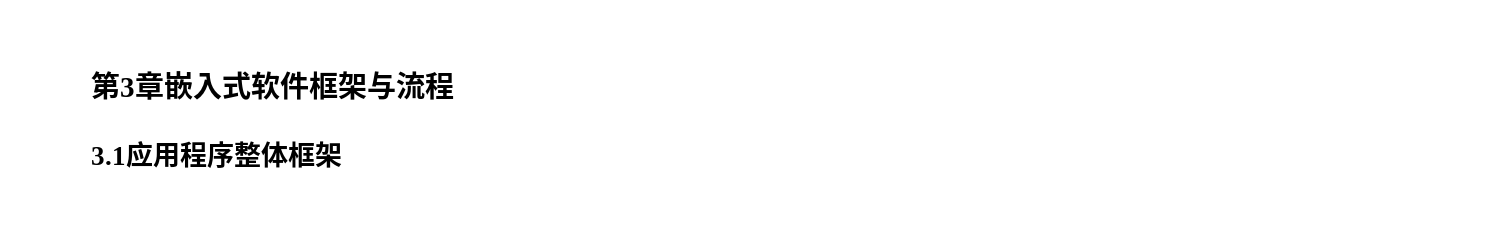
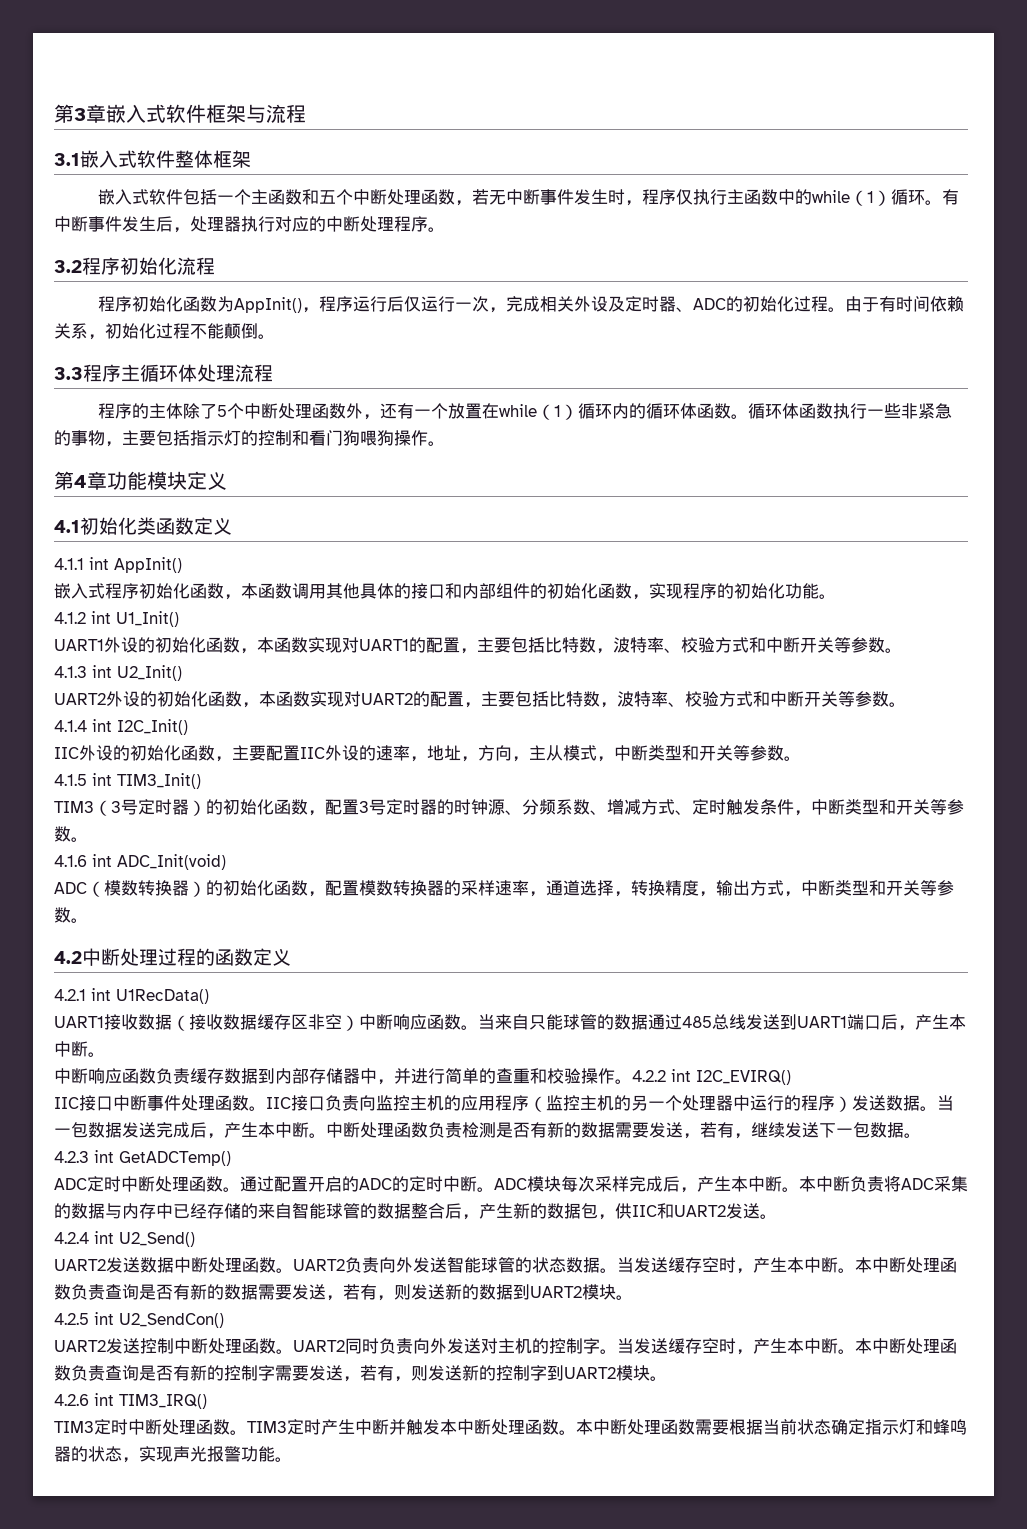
- 3.1应用程序整体框架
+ 3.1嵌入式软件整体框架
+ 嵌入式软件包括一个主函数和五个中断处理函数，若无中断事件发生时，程序仅执行主函数中的while（1）循环。有中断事件发生后，处理器执行对应的中断处理程序。
+ 3.2程序初始化流程
+ 程序初始化函数为AppInit()，程序运行后仅运行一次，完成相关外设及定时器、ADC的初始化过程。由于有时间依赖关系，初始化过程不能颠倒。
+ 3.3程序主循环体处理流程
+ 程序的主体除了5个中断处理函数外，还有一个放置在while（1）循环内的循环体函数。循环体函数执行一些非紧急的事物，主要包括指示灯的控制和看门狗喂狗操作。
+ 第4章功能模块定义
+ 4.1初始化类函数定义
+ 4.1.1 int AppInit()
+ 嵌入式程序初始化函数，本函数调用其他具体的接口和内部组件的初始化函数，实现程序的初始化功能。
+ 4.1.2 int U1_Init()
+ UART1外设的初始化函数，本函数实现对UART1的配置，主要包括比特数，波特率、校验方式和中断开关等参数。
+ 4.1.3 int U2_Init()
+ UART2外设的初始化函数，本函数实现对UART2的配置，主要包括比特数，波特率、校验方式和中断开关等参数。
+ 4.1.4 int I2C_Init()
+ IIC外设的初始化函数，主要配置IIC外设的速率，地址，方向，主从模式，中断类型和开关等参数。
+ 4.1.5 int TIM3_Init()
+ TIM3（3号定时器）的初始化函数，配置3号定时器的时钟源、分频系数、增减方式、定时触发条件，中断类型和开关等参数。
+ 4.1.6 int ADC_Init(void)
+ ADC（模数转换器）的初始化函数，配置模数转换器的采样速率，通道选择，转换精度，输出方式，中断类型和开关等参数。
+ 4.2中断处理过程的函数定义
+ 4.2.1 int U1RecData()
+ UART1接收数据（接收数据缓存区非空）中断响应函数。当来自只能球管的数据通过485总线发送到UART1端口后，产生本中断。
+ 中断响应函数负责缓存数据到内部存储器中，并进行简单的查重和校验操作。4.2.2 int I2C_EVIRQ()
+ IIC接口中断事件处理函数。IIC接口负责向监控主机的应用程序（监控主机的另一个处理器中运行的程序）发送数据。当一包数据发送完成后，产生本中断。中断处理函数负责检测是否有新的数据需要发送，若有，继续发送下一包数据。
+ 4.2.3 int GetADCTemp()
+ ADC定时中断处理函数。通过配置开启的ADC的定时中断。ADC模块每次采样完成后，产生本中断。本中断负责将ADC采集的数据与内存中已经存储的来自智能球管的数据整合后，产生新的数据包，供IIC和UART2发送。
+ 4.2.4 int U2_Send()
+ UART2发送数据中断处理函数。UART2负责向外发送智能球管的状态数据。当发送缓存空时，产生本中断。本中断处理函数负责查询是否有新的数据需要发送，若有，则发送新的数据到UART2模块。
+ 4.2.5 int U2_SendCon()
+ UART2发送控制中断处理函数。UART2同时负责向外发送对主机的控制字。当发送缓存空时，产生本中断。本中断处理函数负责查询是否有新的控制字需要发送，若有，则发送新的控制字到UART2模块。
+ 4.2.6 int TIM3_IRQ()
+ TIM3定时中断处理函数。TIM3定时产生中断并触发本中断处理函数。本中断处理函数需要根据当前状态确定指示灯和蜂鸣器的状态，实现声光报警功能。

